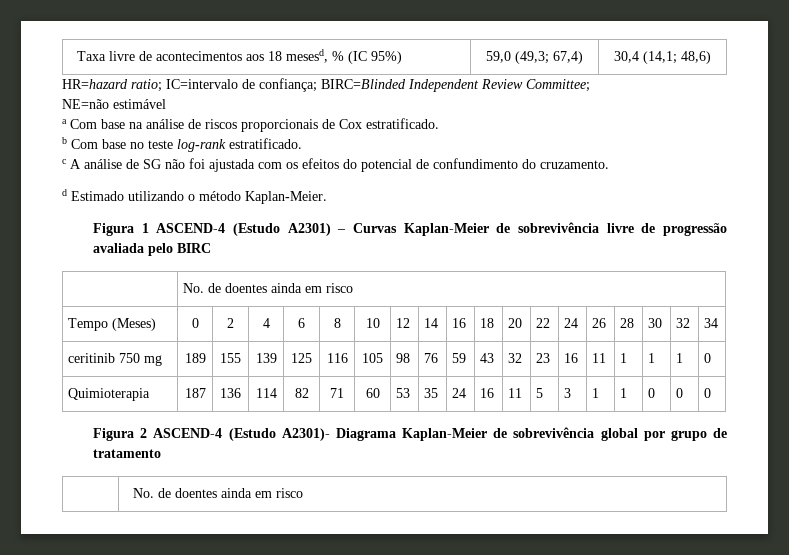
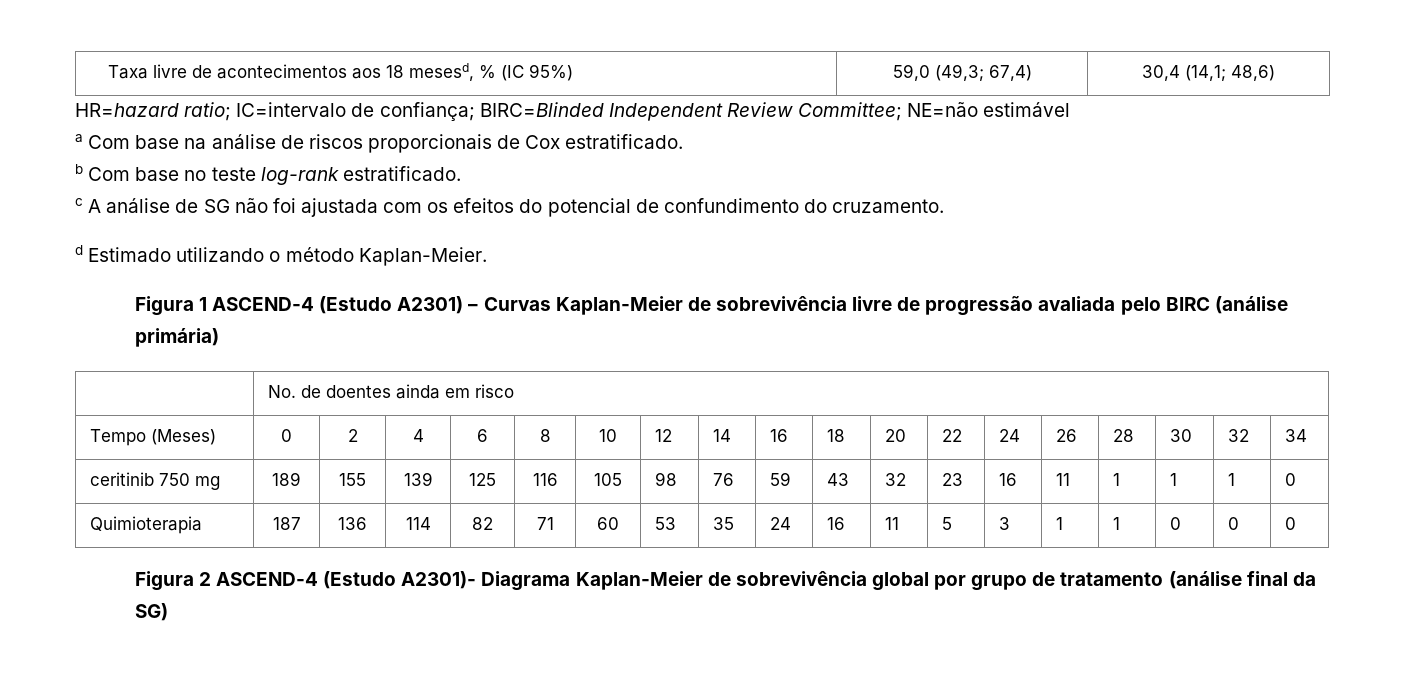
- HR=hazard ratio; IC=intervalo de confiança; BIRC=Blinded Independent Review Committee;
- NE=não estimável
+ HR=hazard ratio; IC=intervalo de confiança; BIRC=Blinded Independent Review Committee; NE=não estimável
- Figura 1 ASCEND-4 (Estudo A2301) – Curvas Kaplan-Meier de sobrevivência livre de progressão avaliada pelo BIRC
+ Figura 1 ASCEND-4 (Estudo A2301) – Curvas Kaplan-Meier de sobrevivência livre de progressão avaliada pelo BIRC (análise primária)
- Figura 2 ASCEND-4 (Estudo A2301)- Diagrama Kaplan-Meier de sobrevivência global por grupo de tratamento
- | No. de doentes ainda em risco
+ Figura 2 ASCEND-4 (Estudo A2301)- Diagrama Kaplan-Meier de sobrevivência global por grupo de tratamento (análise final da SG)

